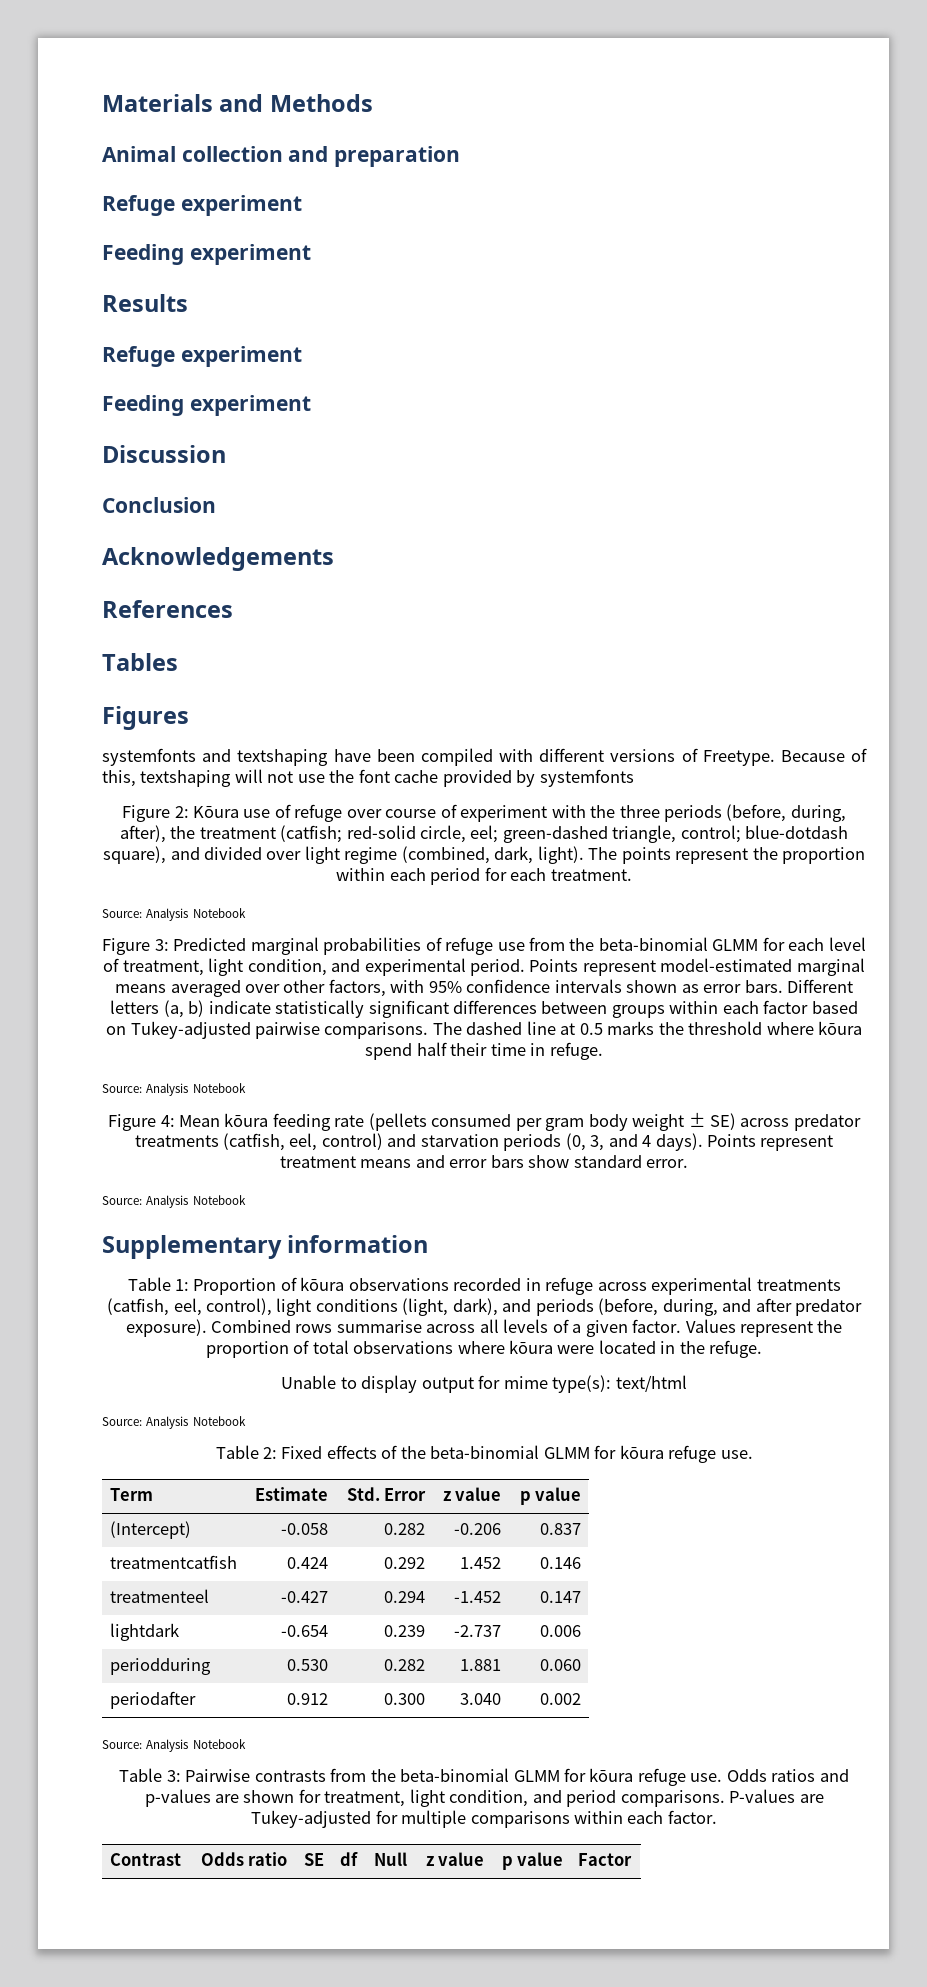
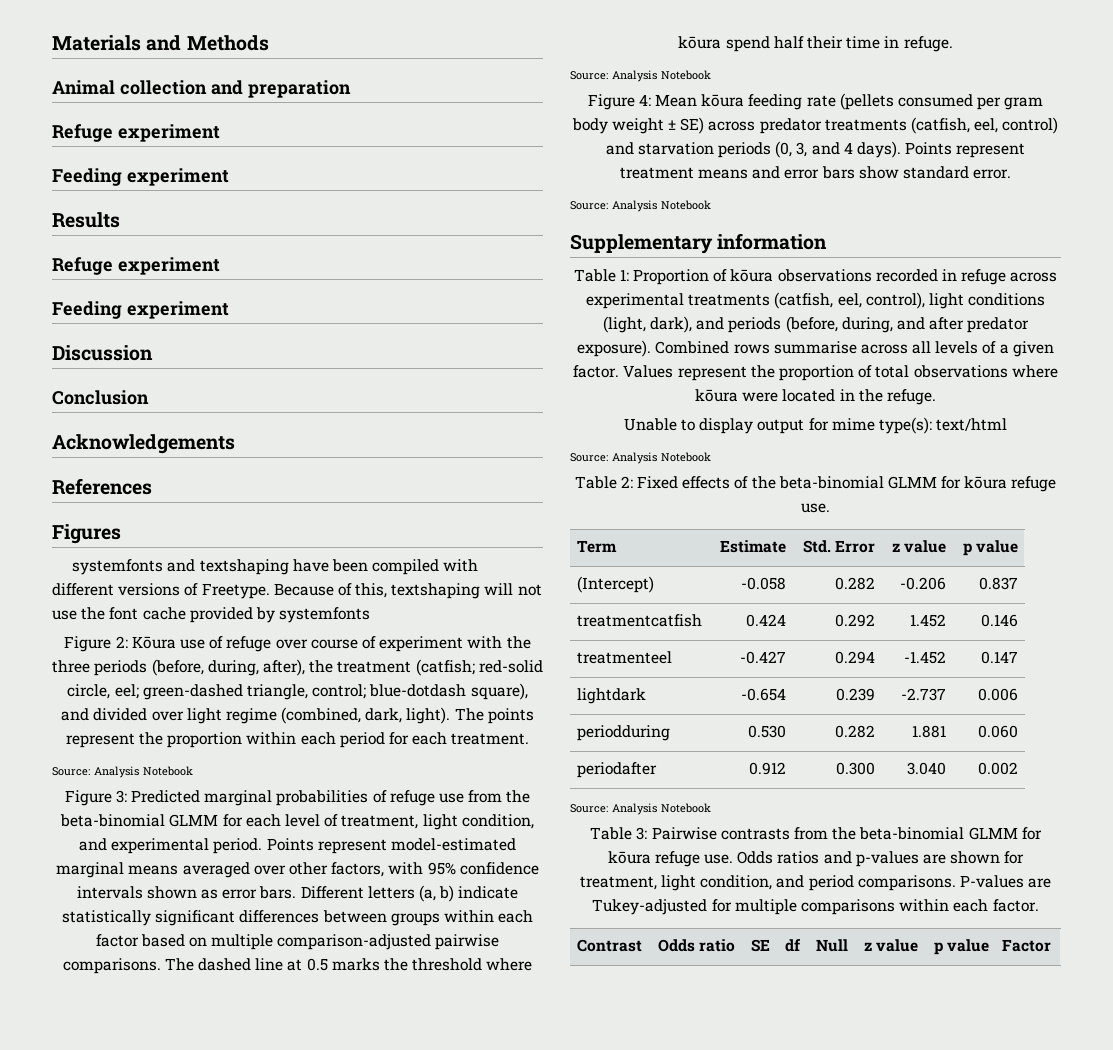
- Tables
- Different letters (a, b) indicate statistically significant differences between groups within each factor based on Tukey-adjusted pairwise comparisons.
+ Different letters (a, b) indicate statistically significant differences between groups within each factor based on multiple comparison-adjusted pairwise comparisons.

